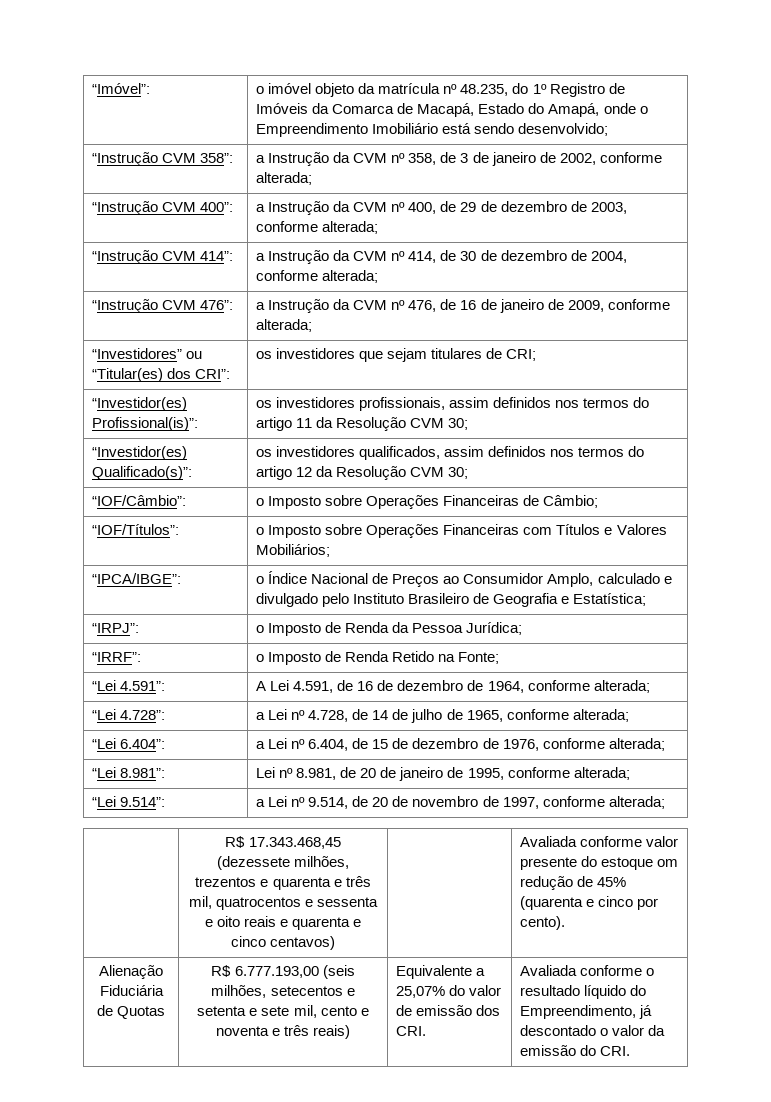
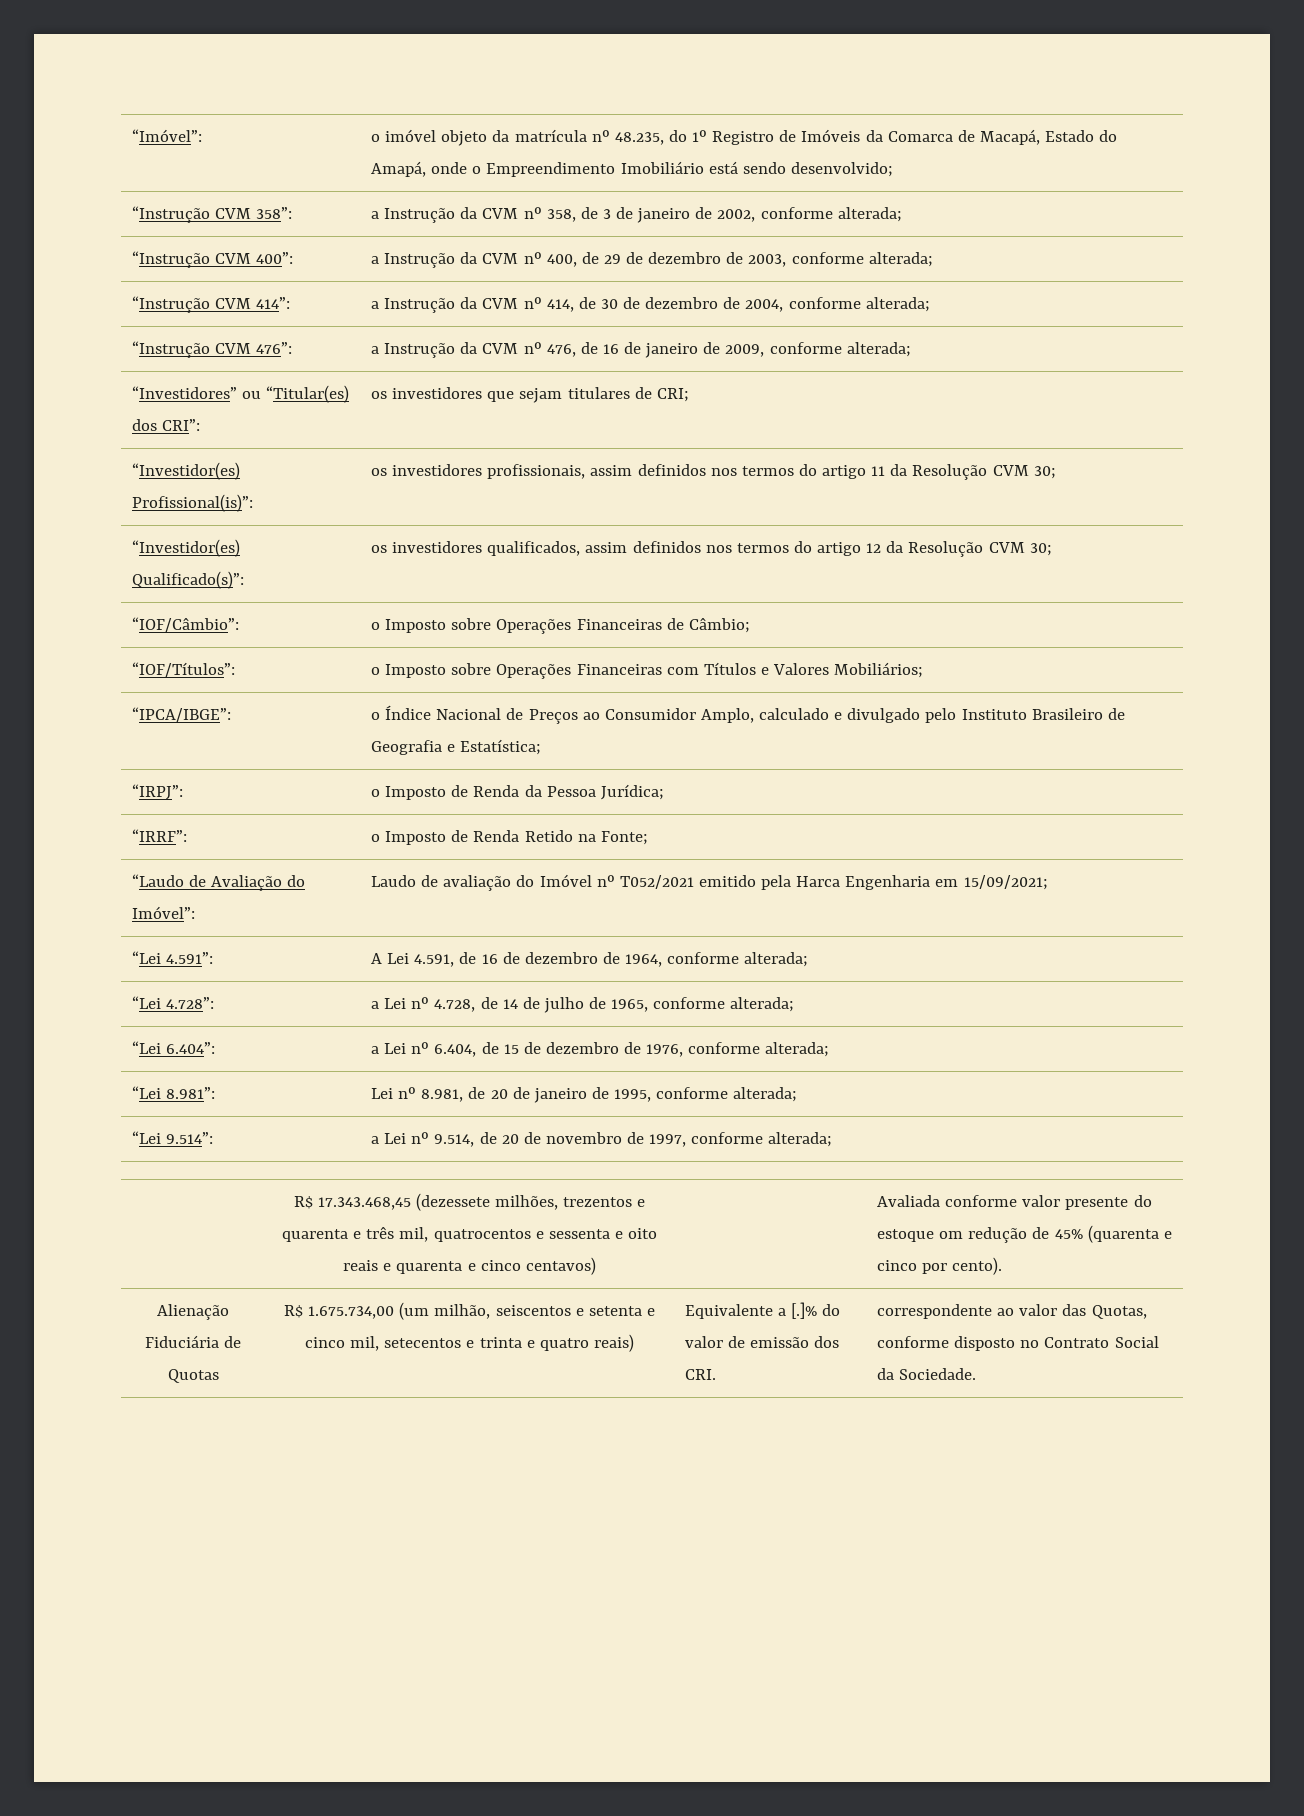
+ “Laudo de Avaliação do Imóvel”: | Laudo de avaliação do Imóvel nº T052/2021 emitido pela Harca Engenharia em 15/09/2021;
- R$ 6.777.193,00 (seis milhões, setecentos e setenta e sete mil, cento e noventa e três reais)
+ R$ 1.675.734,00 (um milhão, seiscentos e setenta e cinco mil, setecentos e trinta e quatro reais)
- Equivalente a 25,07% do valor de emissão dos CRI.
+ Equivalente a [.]% do valor de emissão dos CRI.
- Avaliada conforme o resultado líquido do Empreendimento, já descontado o valor da emissão do CRI.
+ correspondente ao valor das Quotas, conforme disposto no Contrato Social da Sociedade.

